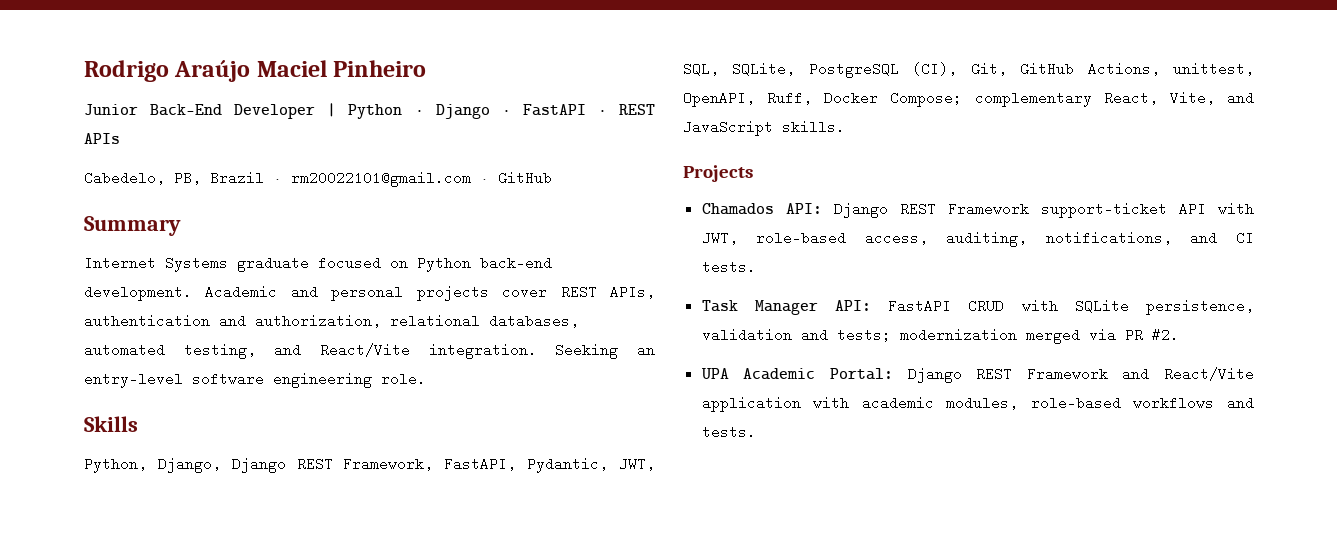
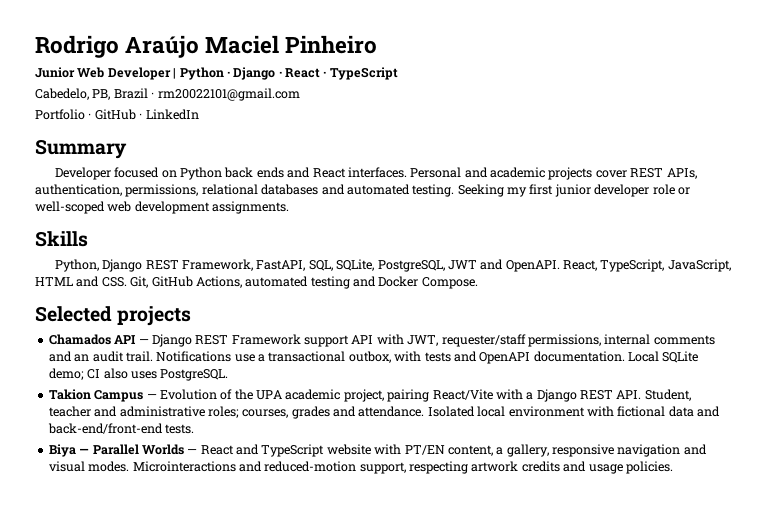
- Junior Back-End Developer | Python · Django · FastAPI · REST APIs
+ Junior Web Developer | Python · Django · React · TypeScript
- Cabedelo, PB, Brazil · rm20022101@gmail.com · GitHub
+ Cabedelo, PB, Brazil · rm20022101@gmail.com
+ Portfolio · GitHub · LinkedIn
- Internet Systems graduate focused on Python back-end development. Academic and personal projects cover REST APIs, authentication and authorization, relational databases, automated testing, and React/Vite integration. Seeking an entry-level software engineering role.
+ Developer focused on Python back ends and React interfaces. Personal and academic projects cover REST APIs, authentication, permissions, relational databases and automated testing. Seeking my first junior developer role or well-scoped web development assignments.
- Python, Django, Django REST Framework, FastAPI, Pydantic, JWT, SQL, SQLite, PostgreSQL (CI), Git, GitHub Actions, unittest, OpenAPI, Ruff, Docker Compose; complementary React, Vite, and JavaScript skills.
- Projects
+ Python, Django REST Framework, FastAPI, SQL, SQLite, PostgreSQL, JWT and OpenAPI. React, TypeScript, JavaScript, HTML and CSS. Git, GitHub Actions, automated testing and Docker Compose.
+ Selected projects
- Chamados API: Django REST Framework support-ticket API with JWT, role-based access, auditing, notifications, and CI tests.
- Task Manager API: FastAPI CRUD with SQLite persistence, validation and tests; modernization merged via PR #2.
- UPA Academic Portal: Django REST Framework and React/Vite application with academic modules, role-based workflows and tests.
+ Chamados API — Django REST Framework support API with JWT, requester/staff permissions, internal comments and an audit trail. Notifications use a transactional outbox, with tests and OpenAPI documentation. Local SQLite demo; CI also uses PostgreSQL.
+ Takion Campus — Evolution of the UPA academic project, pairing React/Vite with a Django REST API. Student, teacher and administrative roles; courses, grades and attendance. Isolated local environment with fictional data and back-end/front-end tests.
+ Biya — Parallel Worlds — React and TypeScript website with PT/EN content, a gallery, responsive navigation and visual modes. Microinteractions and reduced-motion support, respecting artwork credits and usage policies.

